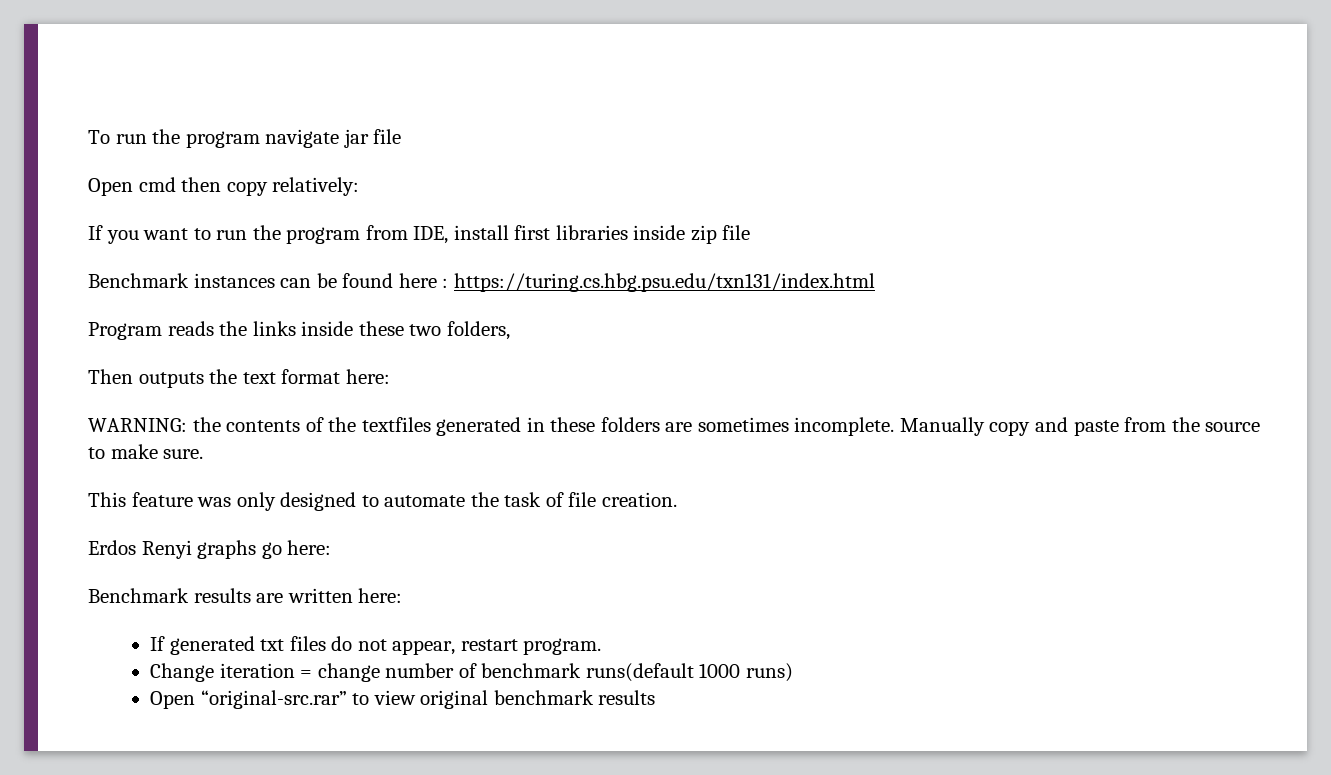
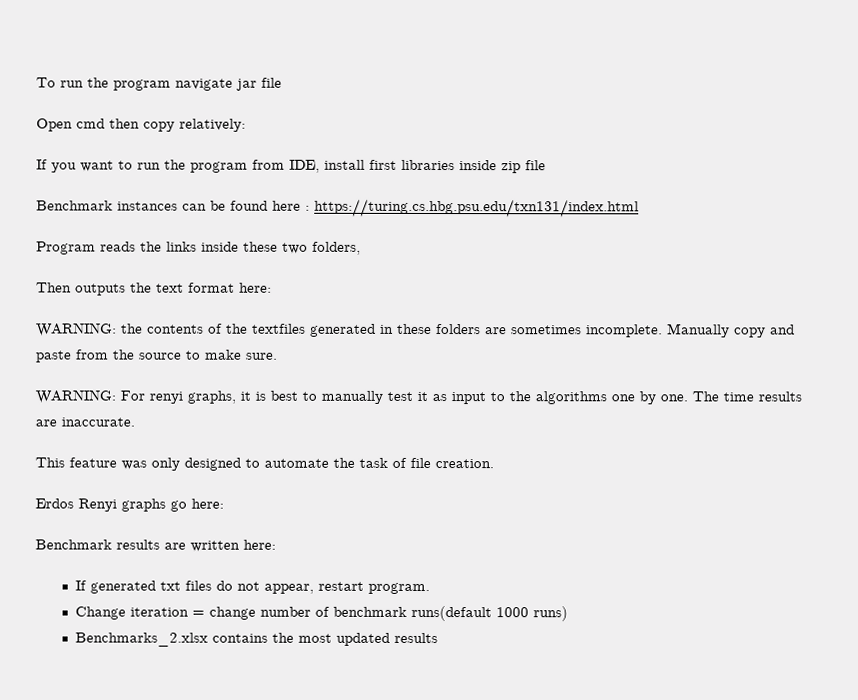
+ WARNING: For renyi graphs, it is best to manually test it as input to the algorithms one by one. The time results are inaccurate.
- Open “original-src.rar” to view original benchmark results
+ Benchmarks_2.xlsx contains the most updated results

